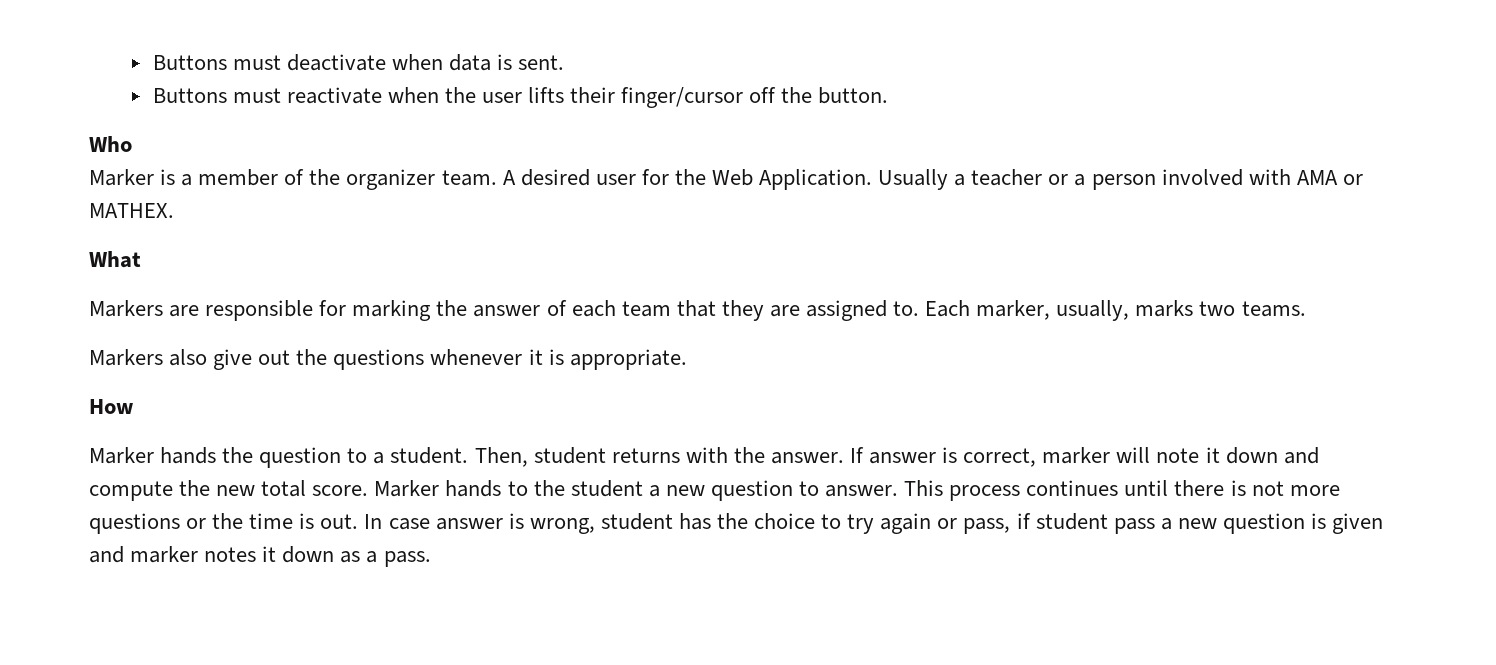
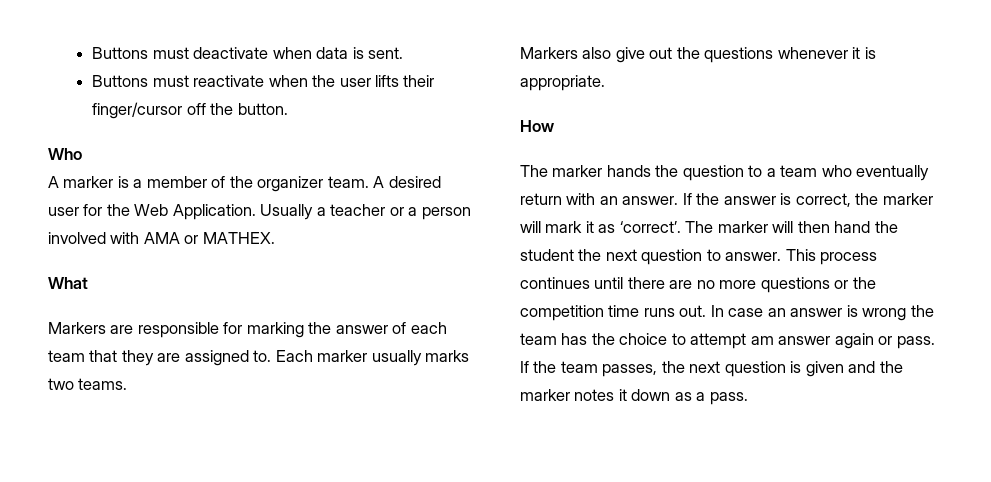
- Marker is a member of the organizer team.
+ A marker is a member of the organizer team.
- Each marker, usually, marks two teams.
+ Each marker usually marks two teams.
- Marker hands the question to a student. Then, student returns with the answer.
+ The marker hands the question to a team who eventually return with an answer.
- If answer is correct, marker will note it down and compute the new total score. Marker hands to the student a new question to answer.
+ If the answer is correct, the marker will mark it as ‘correct’. The marker will then hand the student the next question to answer.
- This process continues until there is not more questions or the time is out.
+ This process continues until there are no more questions or the competition time runs out.
- In case answer is wrong, student has the choice to try again or pass, if student pass a new question is given and marker notes it down as a pass.
+ In case an answer is wrong the team has the choice to attempt am answer again or pass. If the team passes, the next question is given and the marker notes it down as a pass.

